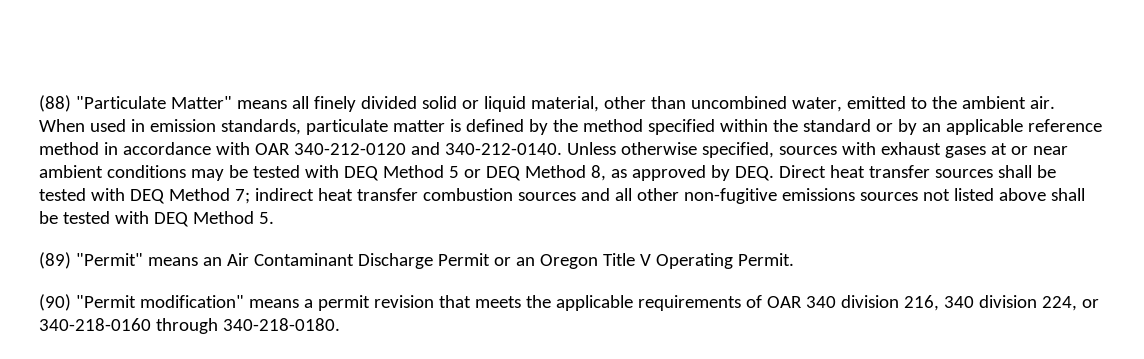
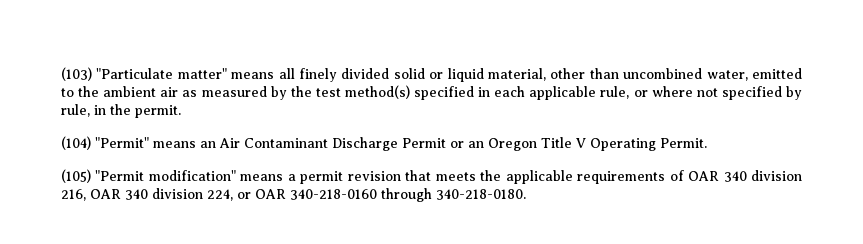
- (88) "Particulate Matter" means all finely divided solid or liquid material, other than uncombined water, emitted to the ambient air. When used in emission standards, particulate matter is defined by the method specified within the standard or by an applicable reference method in accordance with OAR 340-212-0120 and 340-212-0140. Unless otherwise specified, sources with exhaust gases at or near ambient conditions may be tested with DEQ Method 5 or DEQ Method 8, as approved by DEQ. Direct heat transfer sources shall be tested with DEQ Method 7; indirect heat transfer combustion sources and all other non-fugitive emissions sources not listed above shall be tested with DEQ Method 5.
- (89) "Permit" means an Air Contaminant Discharge Permit or an Oregon Title V Operating Permit.
+ (103) "Particulate matter" means all finely divided solid or liquid material, other than uncombined water, emitted to the ambient air as measured by the test method(s) specified in each applicable rule, or where not specified by rule, in the permit.
+ (104) "Permit" means an Air Contaminant Discharge Permit or an Oregon Title V Operating Permit.
- (90) "Permit modification" means a permit revision that meets the applicable requirements of OAR 340 division 216, 340 division 224, or 340-218-0160 through 340-218-0180.
+ (105) "Permit modification" means a permit revision that meets the applicable requirements of OAR 340 division 216, OAR 340 division 224, or OAR 340-218-0160 through 340-218-0180.

